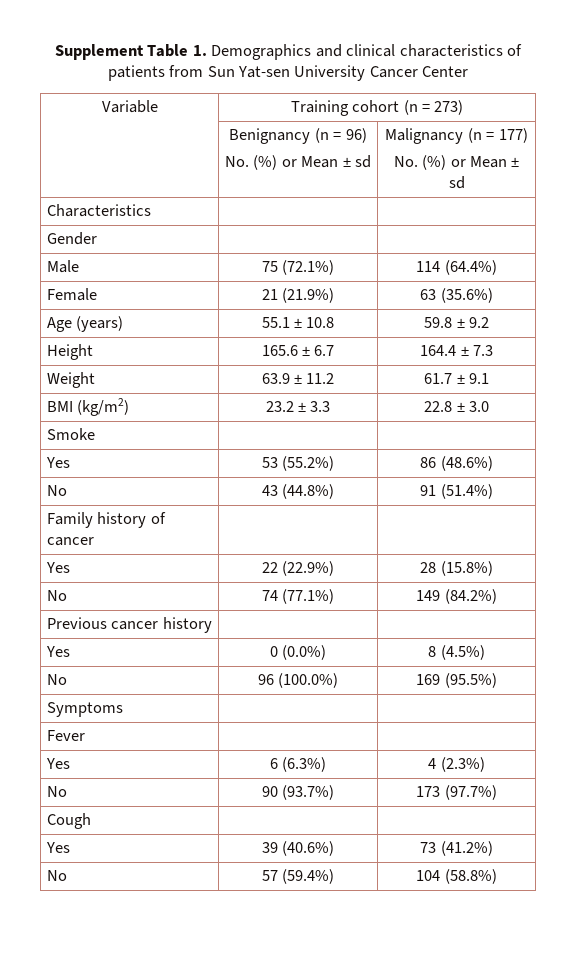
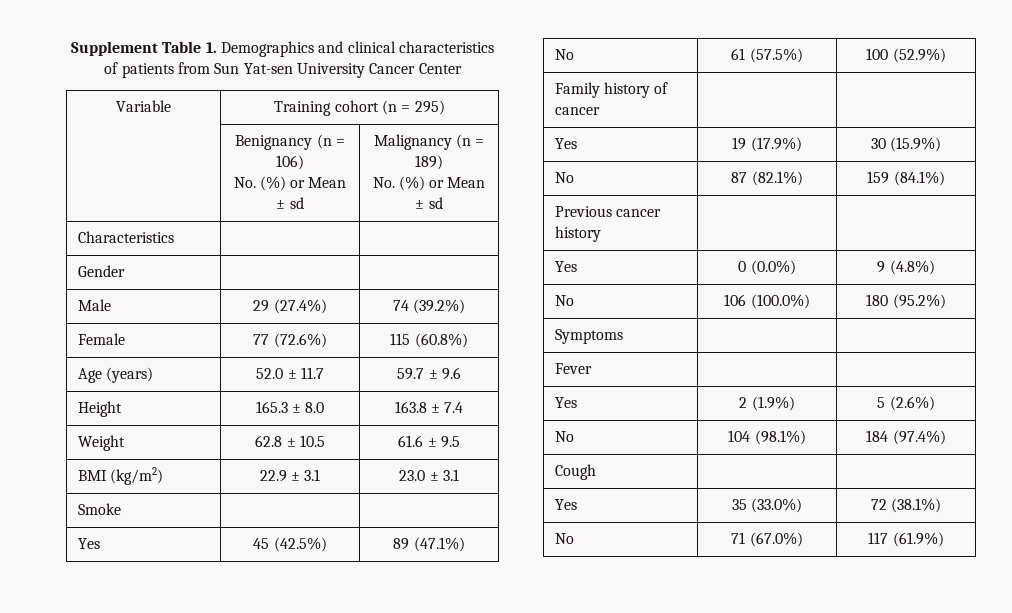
- Variable | Training cohort (n = 273)
+ Variable | Training cohort (n = 295)
- | Benignancy (n = 96)
- No. (%) or Mean ± sd | Malignancy (n = 177)
+ | Benignancy (n = 106)
+ No. (%) or Mean ± sd | Malignancy (n = 189)
- Male | 75 (72.1%) | 114 (64.4%)
- Female | 21 (21.9%) | 63 (35.6%)
- Age (years) | 55.1 ± 10.8 | 59.8 ± 9.2
- Height | 165.6 ± 6.7 | 164.4 ± 7.3
- Weight | 63.9 ± 11.2 | 61.7 ± 9.1
- BMI (kg/m2) | 23.2 ± 3.3 | 22.8 ± 3.0
+ Male | 29 (27.4%) | 74 (39.2%)
+ Female | 77 (72.6%) | 115 (60.8%)
+ Age (years) | 52.0 ± 11.7 | 59.7 ± 9.6
+ Height | 165.3 ± 8.0 | 163.8 ± 7.4
+ Weight | 62.8 ± 10.5 | 61.6 ± 9.5
+ BMI (kg/m2) | 22.9 ± 3.1 | 23.0 ± 3.1
  Smoke | |
- Yes | 53 (55.2%) | 86 (48.6%)
- No | 43 (44.8%) | 91 (51.4%)
+ Yes | 45 (42.5%) | 89 (47.1%)
+ No | 61 (57.5%) | 100 (52.9%)
- Yes | 22 (22.9%) | 28 (15.8%)
- No | 74 (77.1%) | 149 (84.2%)
+ Yes | 19 (17.9%) | 30 (15.9%)
+ No | 87 (82.1%) | 159 (84.1%)
- Yes | 0 (0.0%) | 8 (4.5%)
- No | 96 (100.0%) | 169 (95.5%)
+ Yes | 0 (0.0%) | 9 (4.8%)
+ No | 106 (100.0%) | 180 (95.2%)
- Yes | 6 (6.3%) | 4 (2.3%)
- No | 90 (93.7%) | 173 (97.7%)
+ Yes | 2 (1.9%) | 5 (2.6%)
+ No | 104 (98.1%) | 184 (97.4%)
  Cough | |
- Yes | 39 (40.6%) | 73 (41.2%)
- No | 57 (59.4%) | 104 (58.8%)
+ Yes | 35 (33.0%) | 72 (38.1%)
+ No | 71 (67.0%) | 117 (61.9%)

